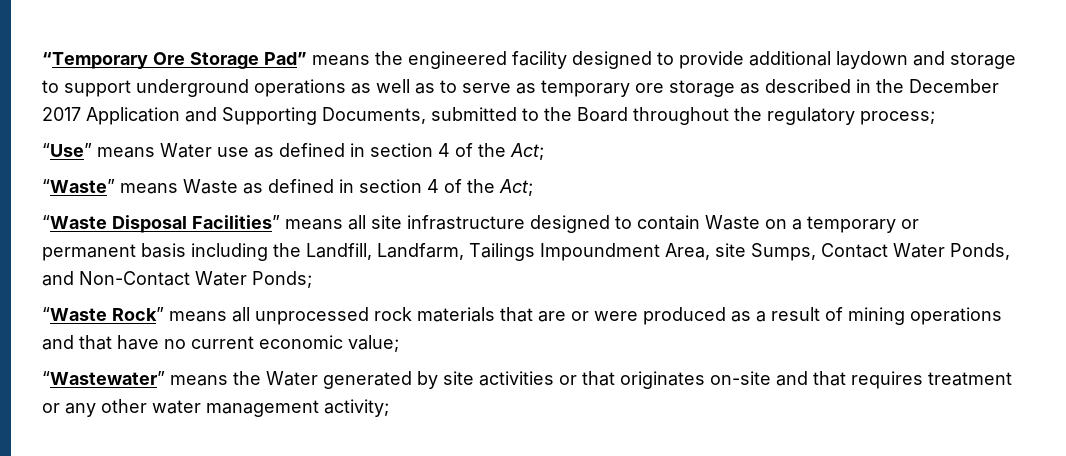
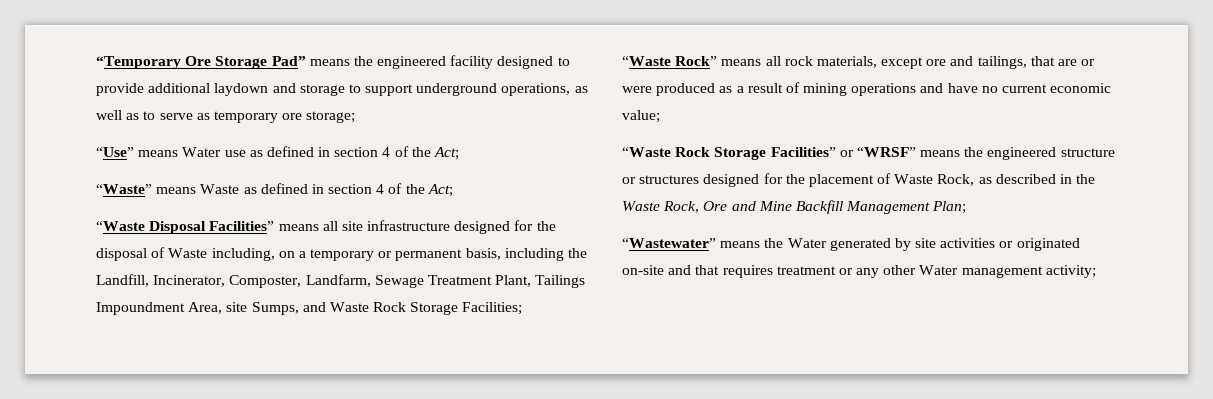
- “Temporary Ore Storage Pad” means the engineered facility designed to provide additional laydown and storage to support underground operations as well as to serve as temporary ore storage as described in the December 2017 Application and Supporting Documents, submitted to the Board throughout the regulatory process;
+ “Temporary Ore Storage Pad” means the engineered facility designed to provide additional laydown and storage to support underground operations, as well as to serve as temporary ore storage;
- “Waste Disposal Facilities” means all site infrastructure designed to contain Waste on a temporary or permanent basis including the Landfill, Landfarm, Tailings Impoundment Area, site Sumps, Contact Water Ponds, and Non-Contact Water Ponds;
- “Waste Rock” means all unprocessed rock materials that are or were produced as a result of mining operations and that have no current economic value;
+ “Waste Disposal Facilities” means all site infrastructure designed for the disposal of Waste including, on a temporary or permanent basis, including the Landfill, Incinerator, Composter, Landfarm, Sewage Treatment Plant, Tailings Impoundment Area, site Sumps, and Waste Rock Storage Facilities;
+ “Waste Rock” means all rock materials, except ore and tailings, that are or were produced as a result of mining operations and have no current economic value;
+ “Waste Rock Storage Facilities” or “WRSF” means the engineered structure or structures designed for the placement of Waste Rock, as described in the Waste Rock, Ore and Mine Backfill Management Plan;
- “Wastewater” means the Water generated by site activities or that originates on-site and that requires treatment or any other water management activity;
+ “Wastewater” means the Water generated by site activities or originated on-site and that requires treatment or any other Water management activity;

